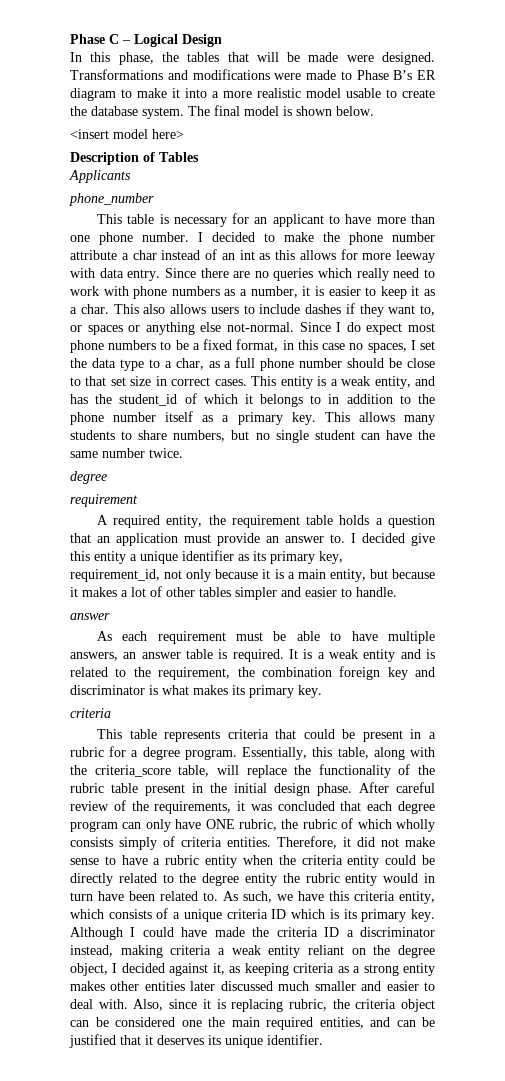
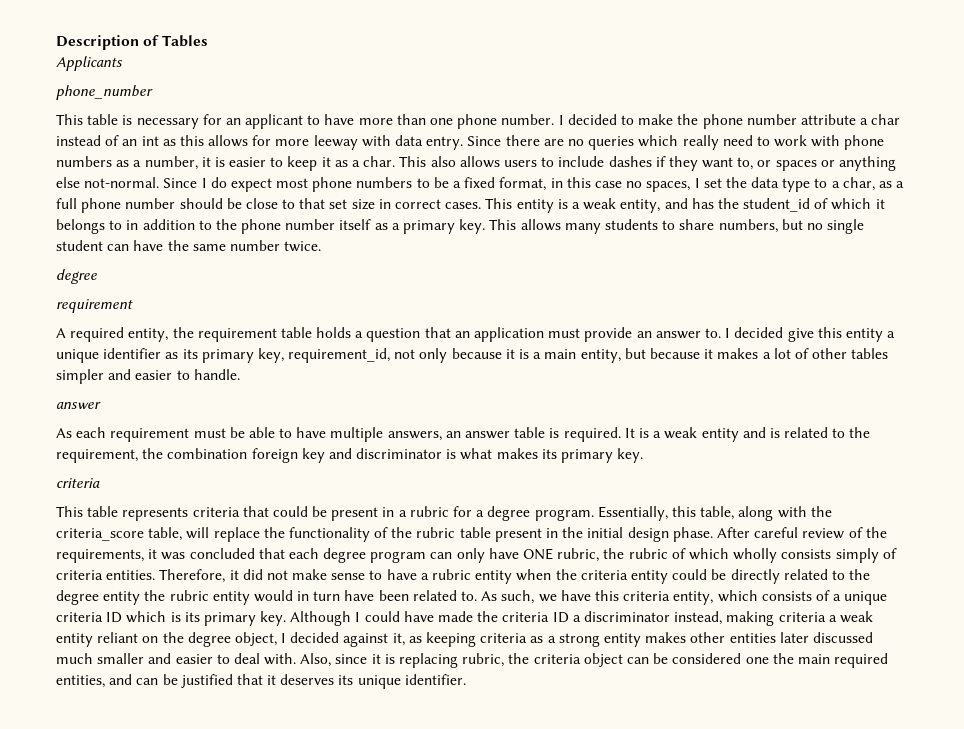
- Phase C – Logical Design
- In this phase, the tables that will be made were designed. Transformations and modifications were made to Phase B’s ER diagram to make it into a more realistic model usable to create the database system. The final model is shown below.
- <insert model here>

